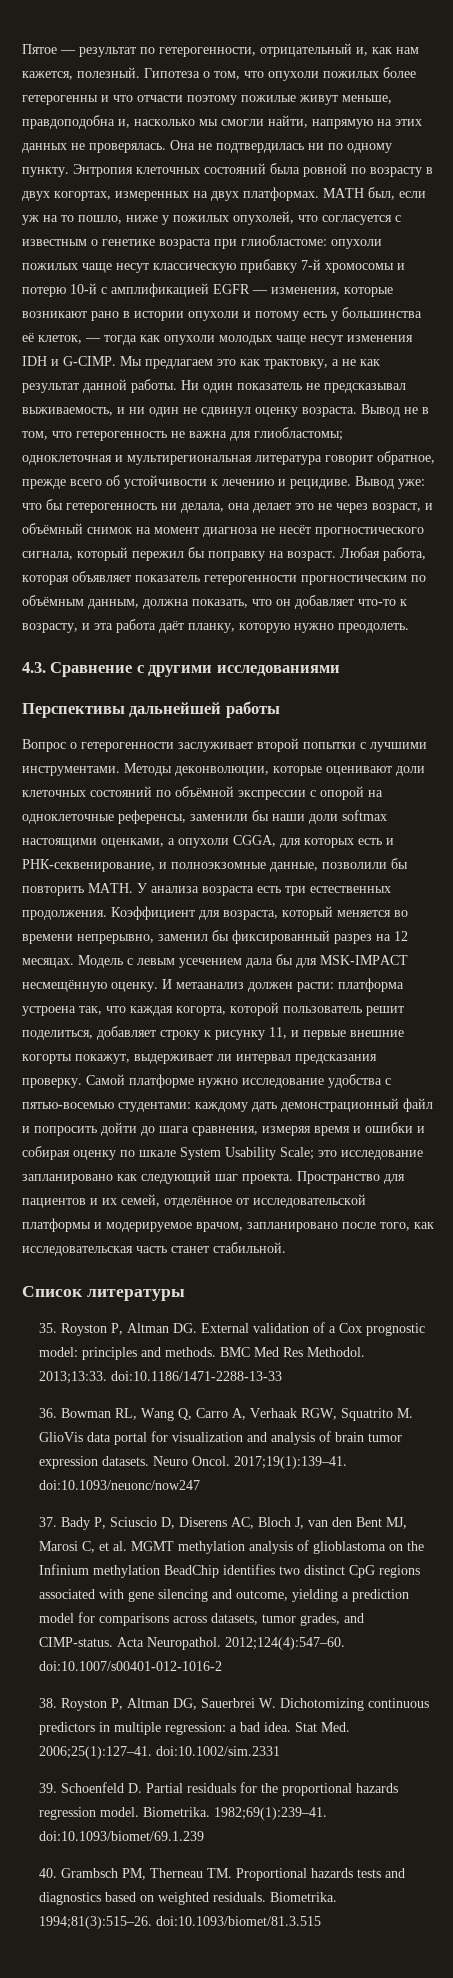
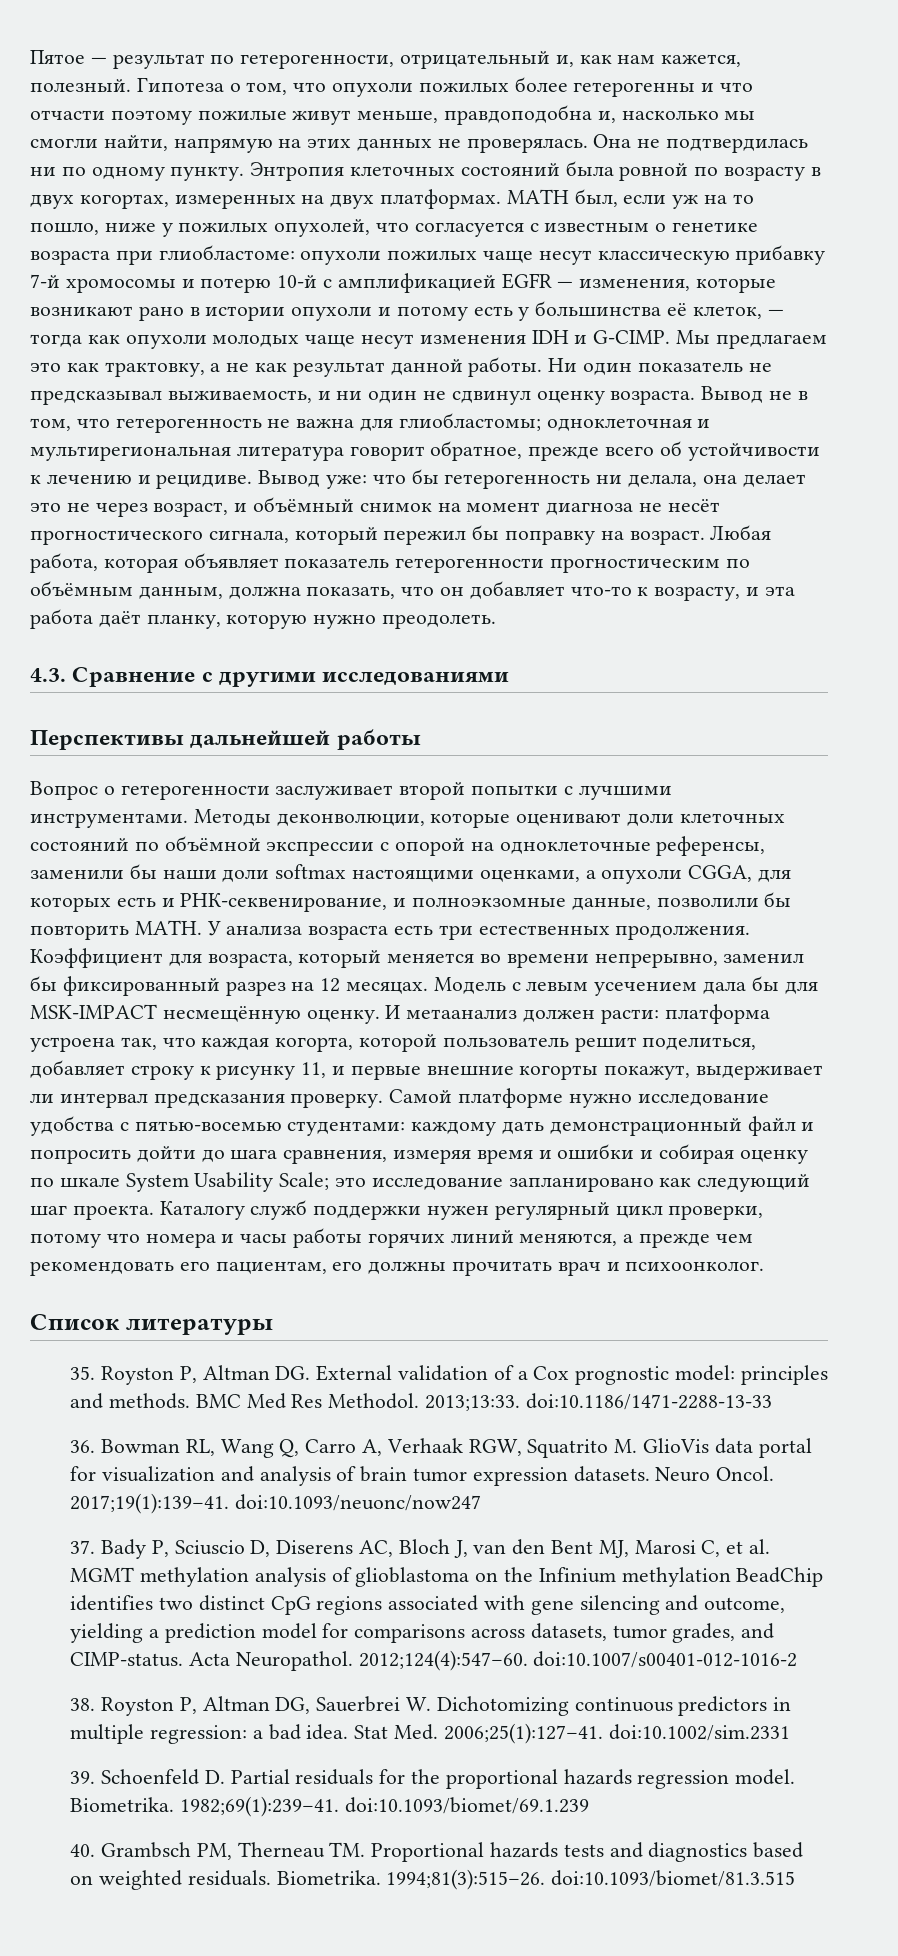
- Пространство для пациентов и их семей, отделённое от исследовательской платформы и модерируемое врачом, запланировано после того, как исследовательская часть станет стабильной.
+ Каталогу служб поддержки нужен регулярный цикл проверки, потому что номера и часы работы горячих линий меняются, а прежде чем рекомендовать его пациентам, его должны прочитать врач и психоонколог.

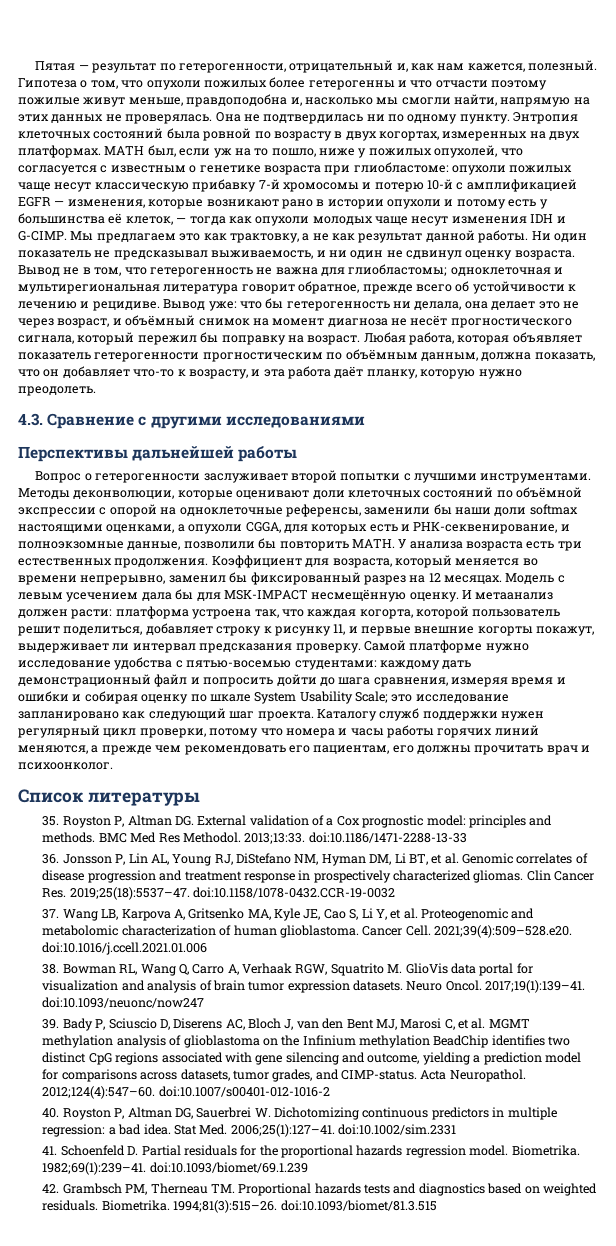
- Пятое — результат по гетерогенности, отрицательный и, как нам кажется, полезный.
+ Пятая — результат по гетерогенности, отрицательный и, как нам кажется, полезный.
- 36. Bowman RL, Wang Q, Carro A, Verhaak RGW, Squatrito M. GlioVis data portal for visualization and analysis of brain tumor expression datasets.
+ 36. Jonsson P, Lin AL, Young RJ, DiStefano NM, Hyman DM, Li BT, et al. Genomic correlates of disease progression and treatment response in prospectively characterized gliomas. Clin Cancer Res. 2019;25(18):5537–47. doi:10.1158/1078-0432.CCR-19-0032
+ 37. Wang LB, Karpova A, Gritsenko MA, Kyle JE, Cao S, Li Y, et al. Proteogenomic and metabolomic characterization of human glioblastoma. Cancer Cell. 2021;39(4):509–528.e20. doi:10.1016/j.ccell.2021.01.006
+ 38. Bowman RL, Wang Q, Carro A, Verhaak RGW, Squatrito M. GlioVis data portal for visualization and analysis of brain tumor expression datasets.
- 37. Bady P, Sciuscio D, Diserens AC, Bloch J, van den Bent MJ, Marosi C, et al. MGMT methylation analysis of glioblastoma on the Infinium methylation BeadChip identifies two distinct CpG regions associated with gene silencing and outcome, yielding a prediction model for comparisons across datasets, tumor grades, and CIMP-status.
+ 39. Bady P, Sciuscio D, Diserens AC, Bloch J, van den Bent MJ, Marosi C, et al. MGMT methylation analysis of glioblastoma on the Infinium methylation BeadChip identifies two distinct CpG regions associated with gene silencing and outcome, yielding a prediction model for comparisons across datasets, tumor grades, and CIMP-status.
- 38. Royston P, Altman DG, Sauerbrei W. Dichotomizing continuous predictors in multiple regression: a bad idea.
+ 40. Royston P, Altman DG, Sauerbrei W. Dichotomizing continuous predictors in multiple regression: a bad idea.
- 39. Schoenfeld D. Partial residuals for the proportional hazards regression model.
+ 41. Schoenfeld D. Partial residuals for the proportional hazards regression model.
- 40. Grambsch PM, Therneau TM. Proportional hazards tests and diagnostics based on weighted residuals.
+ 42. Grambsch PM, Therneau TM. Proportional hazards tests and diagnostics based on weighted residuals.

